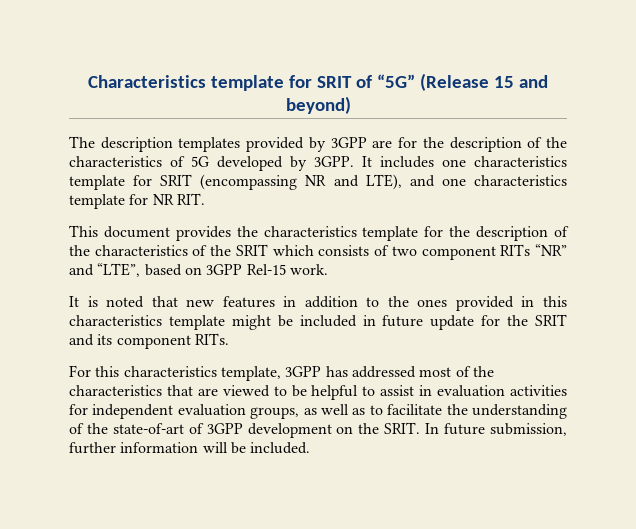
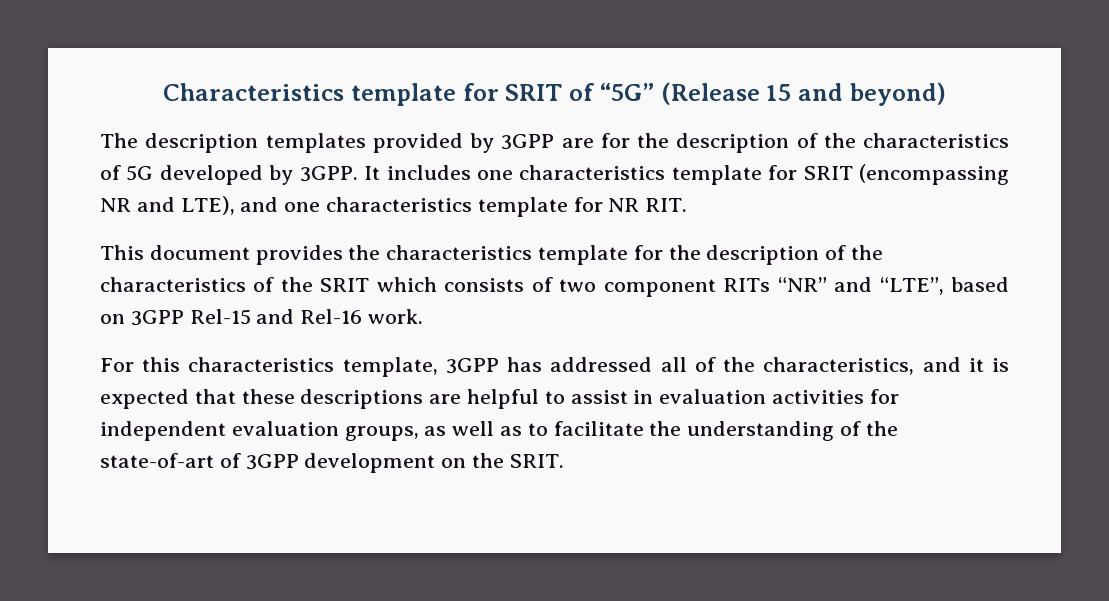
- This document provides the characteristics template for the description of the characteristics of the SRIT which consists of two component RITs “NR” and “LTE”, based on 3GPP Rel-15 work.
+ This document provides the characteristics template for the description of the characteristics of the SRIT which consists of two component RITs “NR” and “LTE”, based on 3GPP Rel-15 and Rel-16 work.
- It is noted that new features in addition to the ones provided in this characteristics template might be included in future update for the SRIT and its component RITs.
- For this characteristics template, 3GPP has addressed most of the characteristics that are viewed to be helpful to assist in evaluation activities for independent evaluation groups, as well as to facilitate the understanding of the state-of-art of 3GPP development on the SRIT. In future submission, further information will be included.
+ For this characteristics template, 3GPP has addressed all of the characteristics, and it is expected that these descriptions are helpful to assist in evaluation activities for independent evaluation groups, as well as to facilitate the understanding of the state-of-art of 3GPP development on the SRIT.

